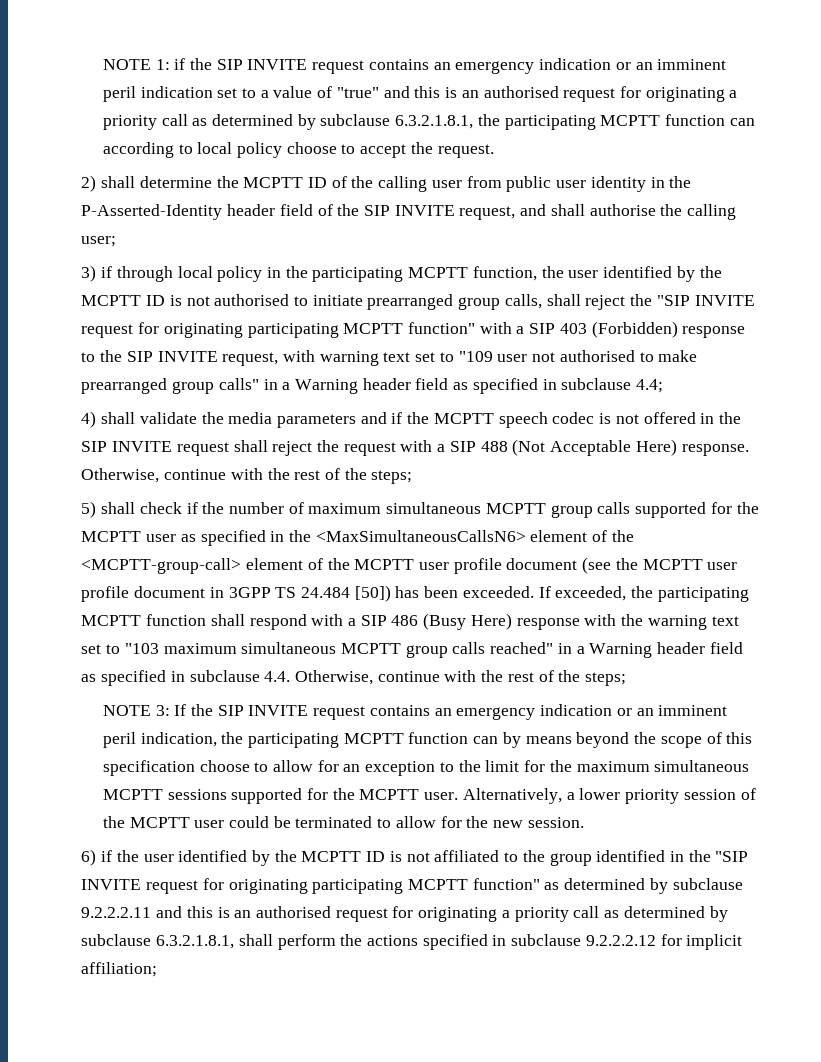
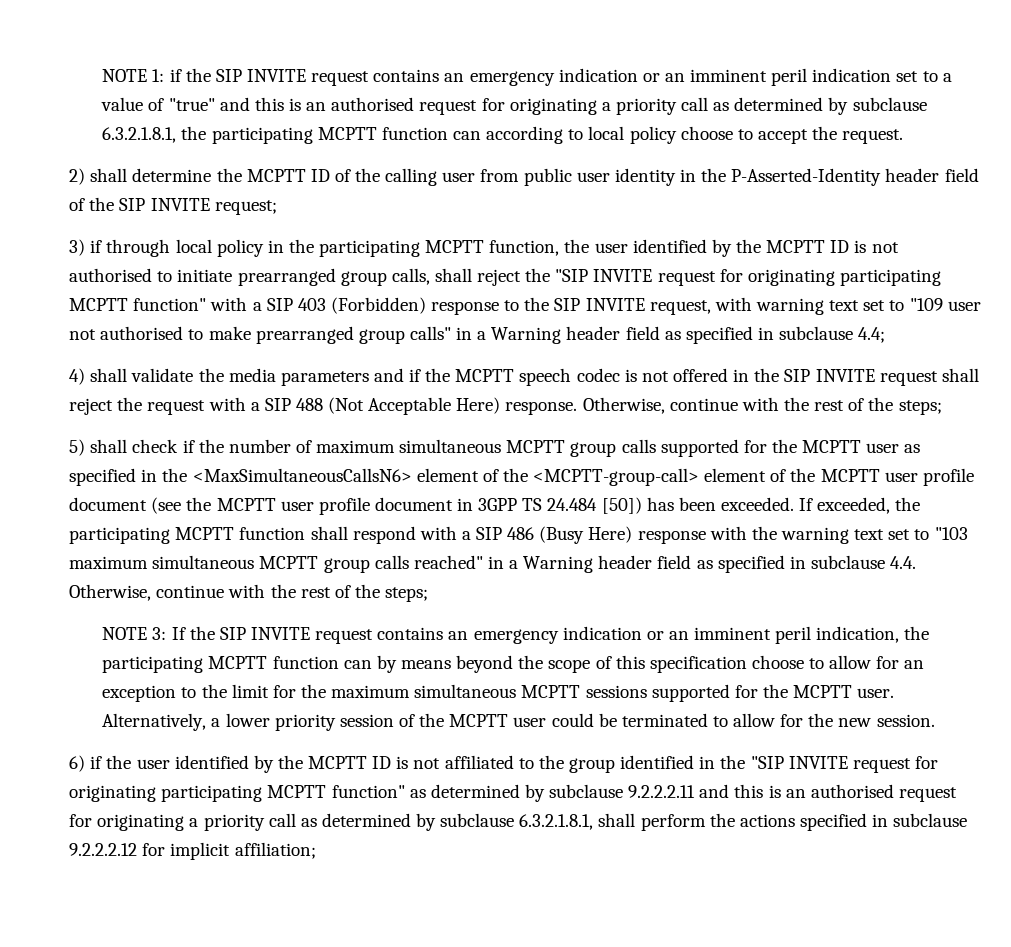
- 2) shall determine the MCPTT ID of the calling user from public user identity in the P-Asserted-Identity header field of the SIP INVITE request, and shall authorise the calling user;
+ 2) shall determine the MCPTT ID of the calling user from public user identity in the P-Asserted-Identity header field of the SIP INVITE request;

